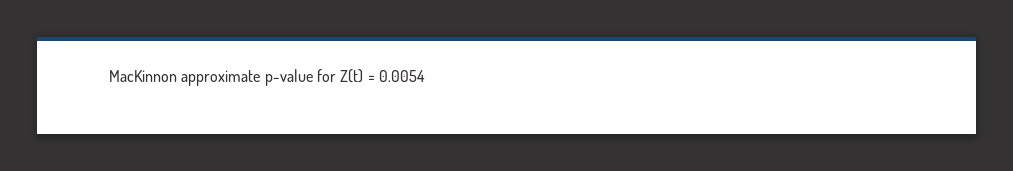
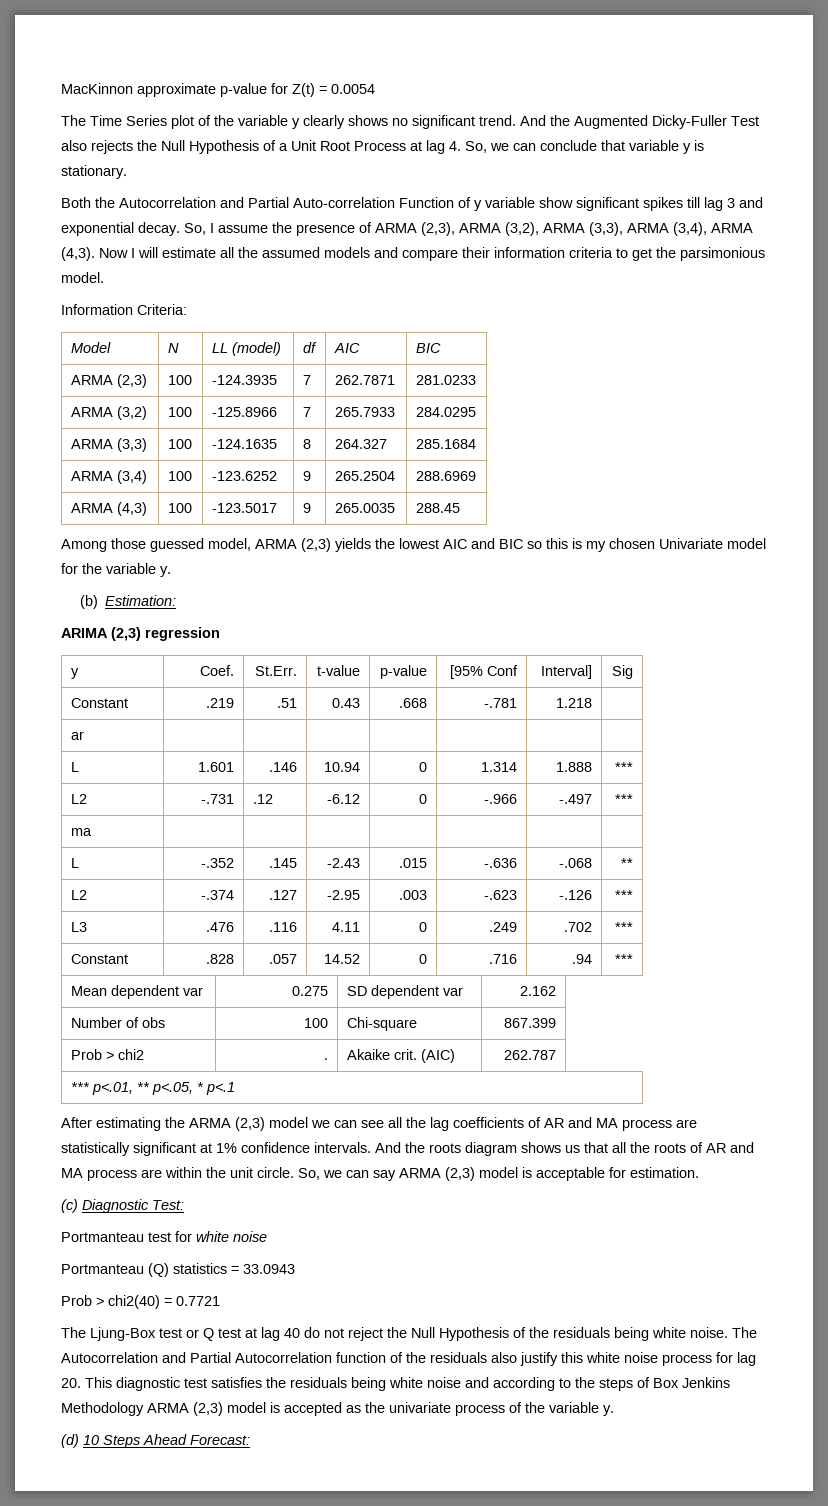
+ The Time Series plot of the variable y clearly shows no significant trend. And the Augmented Dicky-Fuller Test also rejects the Null Hypothesis of a Unit Root Process at lag 4. So, we can conclude that variable y is stationary.
+ Both the Autocorrelation and Partial Auto-correlation Function of y variable show significant spikes till lag 3 and exponential decay. So, I assume the presence of ARMA (2,3), ARMA (3,2), ARMA (3,3), ARMA (3,4), ARMA (4,3). Now I will estimate all the assumed models and compare their information criteria to get the parsimonious model.
+ Information Criteria:
+ Model | N | LL (model) | df | AIC | BIC
+ ARMA (2,3) | 100 | -124.3935 | 7 | 262.7871 | 281.0233
+ ARMA (3,2) | 100 | -125.8966 | 7 | 265.7933 | 284.0295
+ ARMA (3,3) | 100 | -124.1635 | 8 | 264.327 | 285.1684
+ ARMA (3,4) | 100 | -123.6252 | 9 | 265.2504 | 288.6969
+ ARMA (4,3) | 100 | -123.5017 | 9 | 265.0035 | 288.45
+ Among those guessed model, ARMA (2,3) yields the lowest AIC and BIC so this is my chosen Univariate model for the variable y.
+ (b) Estimation:
+ ARIMA (2,3) regression
+ y | Coef. | St.Err. | t-value | p-value | [95% Conf | Interval] | Sig
+ Constant | .219 | .51 | 0.43 | .668 | -.781 | 1.218 |
+ ar | | | | | | |
+ L | 1.601 | .146 | 10.94 | 0 | 1.314 | 1.888 | ***
+ L2 | -.731 | .12 | -6.12 | 0 | -.966 | -.497 | ***
+ ma | | | | | | |
+ L | -.352 | .145 | -2.43 | .015 | -.636 | -.068 | **
+ L2 | -.374 | .127 | -2.95 | .003 | -.623 | -.126 | ***
+ L3 | .476 | .116 | 4.11 | 0 | .249 | .702 | ***
+ Constant | .828 | .057 | 14.52 | 0 | .716 | .94 | ***
+ Mean dependent var | 0.275 | SD dependent var | 2.162
+ Number of obs | 100 | Chi-square | 867.399
+ Prob > chi2 | . | Akaike crit. (AIC) | 262.787
+ *** p<.01, ** p<.05, * p<.1
+ After estimating the ARMA (2,3) model we can see all the lag coefficients of AR and MA process are statistically significant at 1% confidence intervals. And the roots diagram shows us that all the roots of AR and MA process are within the unit circle. So, we can say ARMA (2,3) model is acceptable for estimation.
+ (c) Diagnostic Test:
+ Portmanteau test for white noise
+ Portmanteau (Q) statistics = 33.0943
+ Prob > chi2(40) = 0.7721
+ The Ljung-Box test or Q test at lag 40 do not reject the Null Hypothesis of the residuals being white noise. The Autocorrelation and Partial Autocorrelation function of the residuals also justify this white noise process for lag 20. This diagnostic test satisfies the residuals being white noise and according to the steps of Box Jenkins Methodology ARMA (2,3) model is accepted as the univariate process of the variable y.
+ (d) 10 Steps Ahead Forecast:

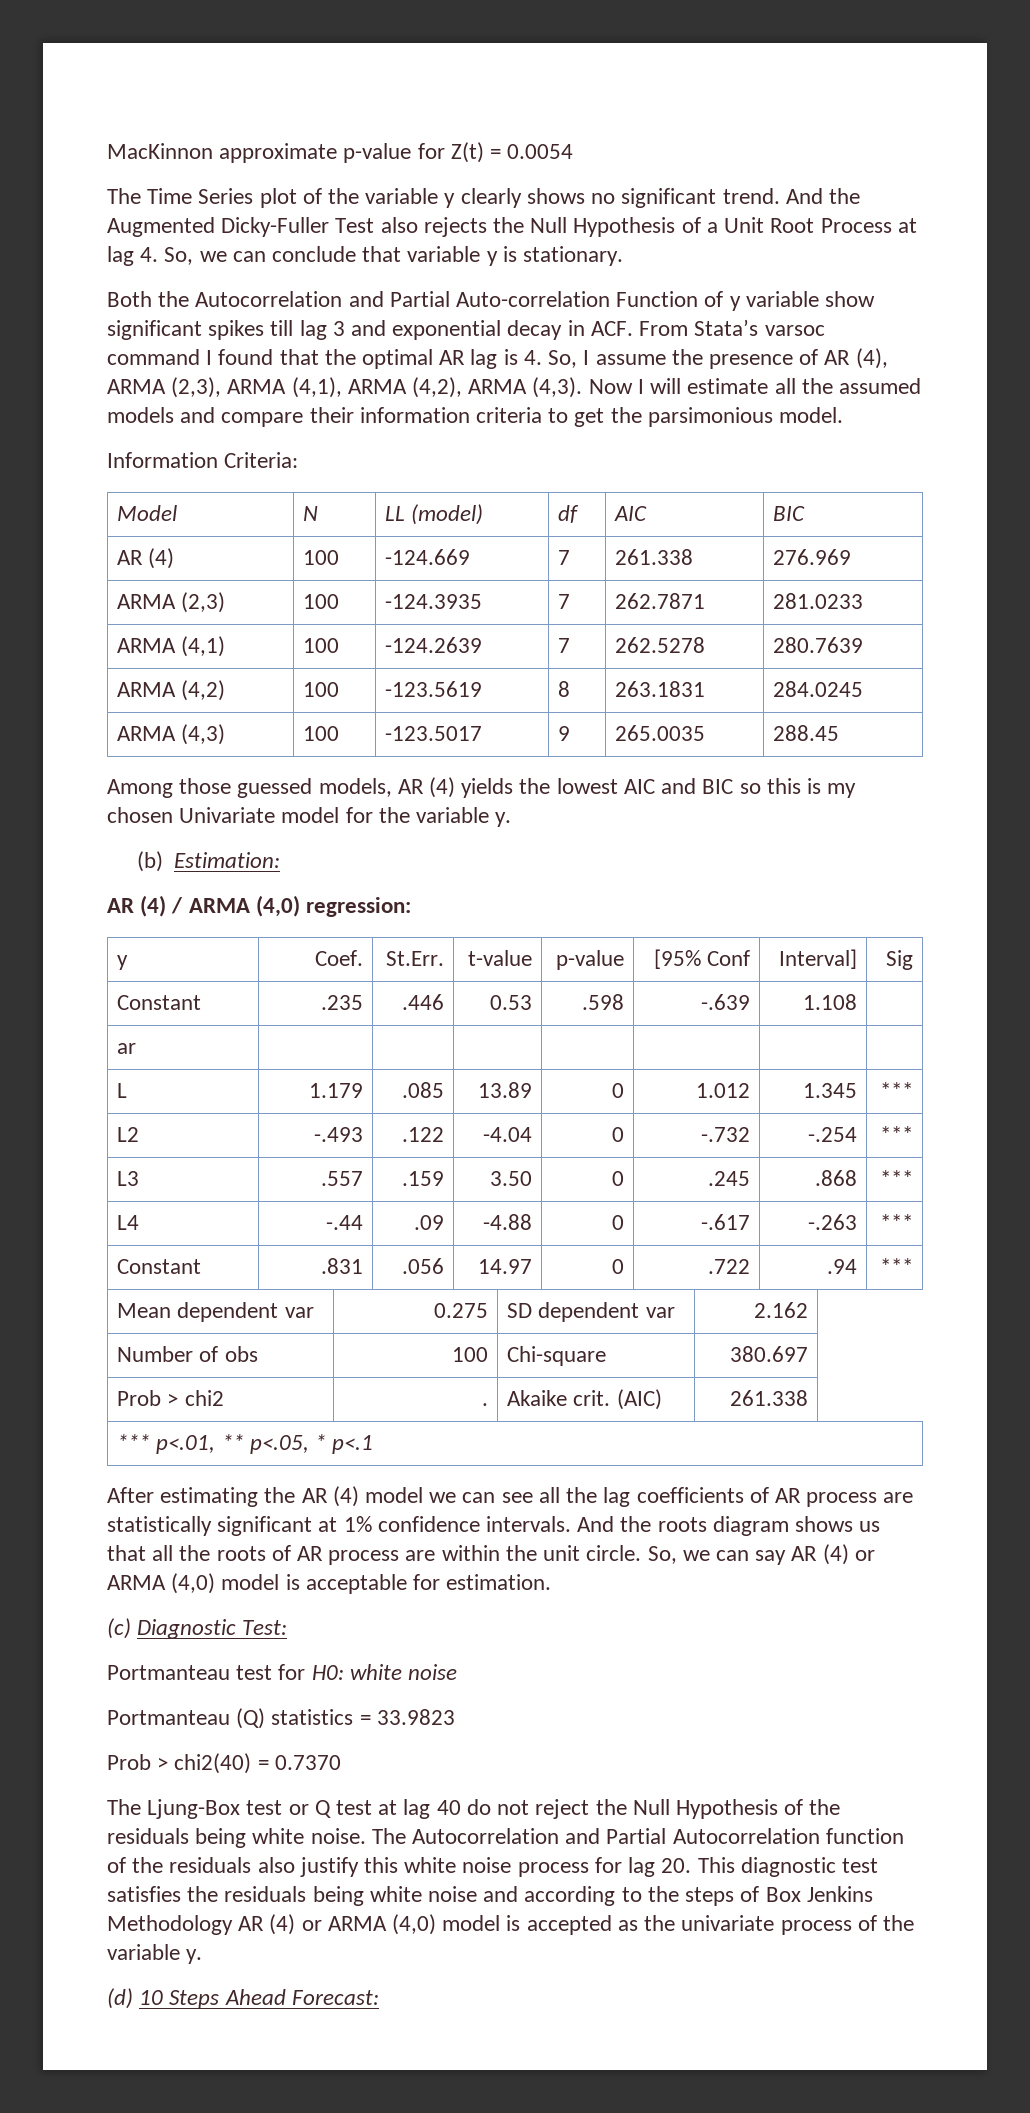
- Both the Autocorrelation and Partial Auto-correlation Function of y variable show significant spikes till lag 3 and exponential decay. So, I assume the presence of ARMA (2,3), ARMA (3,2), ARMA (3,3), ARMA (3,4), ARMA (4,3).
+ Both the Autocorrelation and Partial Auto-correlation Function of y variable show significant spikes till lag 3 and exponential decay in ACF. From Stata’s varsoc command I found that the optimal AR lag is 4. So, I assume the presence of AR (4), ARMA (2,3), ARMA (4,1), ARMA (4,2), ARMA (4,3).
+ AR (4) | 100 | -124.669 | 7 | 261.338 | 276.969
- ARMA (3,2) | 100 | -125.8966 | 7 | 265.7933 | 284.0295
- ARMA (3,3) | 100 | -124.1635 | 8 | 264.327 | 285.1684
- ARMA (3,4) | 100 | -123.6252 | 9 | 265.2504 | 288.6969
+ ARMA (4,1) | 100 | -124.2639 | 7 | 262.5278 | 280.7639
+ ARMA (4,2) | 100 | -123.5619 | 8 | 263.1831 | 284.0245
- Among those guessed model, ARMA (2,3) yields the lowest AIC and BIC so this is my chosen Univariate model for the variable y.
+ Among those guessed models, AR (4) yields the lowest AIC and BIC so this is my chosen Univariate model for the variable y.
- ARIMA (2,3) regression
+ AR (4) / ARMA (4,0) regression:
- Constant | .219 | .51 | 0.43 | .668 | -.781 | 1.218 |
+ Constant | .235 | .446 | 0.53 | .598 | -.639 | 1.108 |
- L | 1.601 | .146 | 10.94 | 0 | 1.314 | 1.888 | ***
+ L | 1.179 | .085 | 13.89 | 0 | 1.012 | 1.345 | ***
- L2 | -.731 | .12 | -6.12 | 0 | -.966 | -.497 | ***
- ma | | | | | | |
- L | -.352 | .145 | -2.43 | .015 | -.636 | -.068 | **
- L2 | -.374 | .127 | -2.95 | .003 | -.623 | -.126 | ***
- L3 | .476 | .116 | 4.11 | 0 | .249 | .702 | ***
+ L2 | -.493 | .122 | -4.04 | 0 | -.732 | -.254 | ***
+ L3 | .557 | .159 | 3.50 | 0 | .245 | .868 | ***
+ L4 | -.44 | .09 | -4.88 | 0 | -.617 | -.263 | ***
- Constant | .828 | .057 | 14.52 | 0 | .716 | .94 | ***
+ Constant | .831 | .056 | 14.97 | 0 | .722 | .94 | ***
- Number of obs | 100 | Chi-square | 867.399
+ Number of obs | 100 | Chi-square | 380.697
- Prob > chi2 | . | Akaike crit. (AIC) | 262.787
+ Prob > chi2 | . | Akaike crit. (AIC) | 261.338
- After estimating the ARMA (2,3) model we can see all the lag coefficients of AR and MA process are statistically significant at 1% confidence intervals.
+ After estimating the AR (4) model we can see all the lag coefficients of AR process are statistically significant at 1% confidence intervals.
- And the roots diagram shows us that all the roots of AR and MA process are within the unit circle.
+ And the roots diagram shows us that all the roots of AR process are within the unit circle.
- So, we can say ARMA (2,3) model is acceptable for estimation.
+ So, we can say AR (4) or ARMA (4,0) model is acceptable for estimation.
- Portmanteau test for white noise
+ Portmanteau test for H0: white noise
- Portmanteau (Q) statistics = 33.0943
+ Portmanteau (Q) statistics = 33.9823
- Prob > chi2(40) = 0.7721
+ Prob > chi2(40) = 0.7370
- The Autocorrelation and Partial Autocorrelation function of the residuals also justify this white noise process for lag 20. This diagnostic test satisfies the residuals being white noise and according to the steps of Box Jenkins Methodology ARMA (2,3) model is accepted as the univariate process of the variable y.
+ The Autocorrelation and Partial Autocorrelation function of the residuals also justify this white noise process for lag 20. This diagnostic test satisfies the residuals being white noise and according to the steps of Box Jenkins Methodology AR (4) or ARMA (4,0) model is accepted as the univariate process of the variable y.

